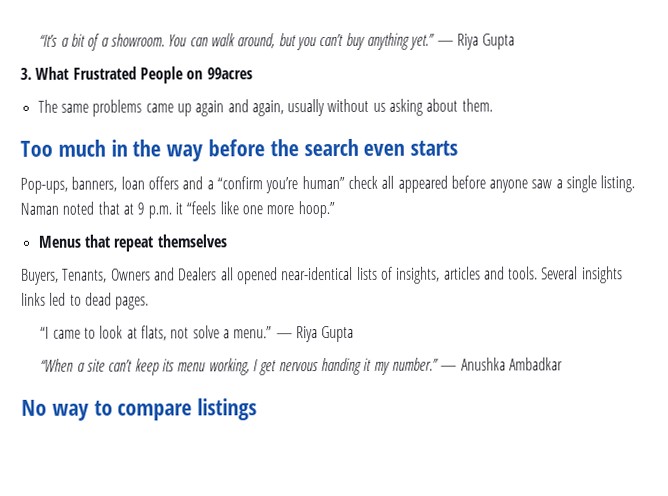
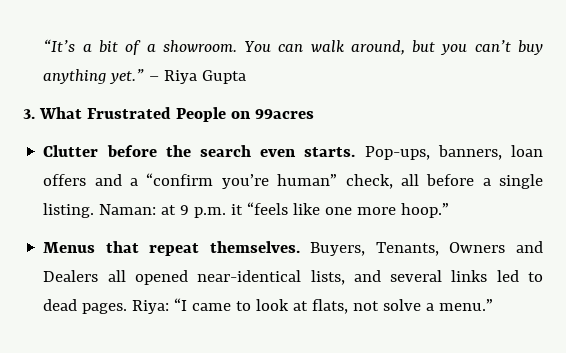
- You can walk around, but you can’t buy anything yet.” — Riya Gupta
+ You can walk around, but you can’t buy anything yet.” – Riya Gupta
- The same problems came up again and again, usually without us asking about them.
- Too much in the way before the search even starts
- Pop-ups, banners, loan offers and a “confirm you’re human” check all appeared before anyone saw a single listing. Naman noted that at 9 p.m. it “feels like one more hoop.”
+ Clutter before the search even starts. Pop-ups, banners, loan offers and a “confirm you’re human” check, all before a single listing. Naman: at 9 p.m. it “feels like one more hoop.”
- Menus that repeat themselves
- Buyers, Tenants, Owners and Dealers all opened near-identical lists of insights, articles and tools. Several insights links led to dead pages.
- “I came to look at flats, not solve a menu.” — Riya Gupta
- “When a site can’t keep its menu working, I get nervous handing it my number.” — Anushka Ambadkar
- No way to compare listings
+ Menus that repeat themselves. Buyers, Tenants, Owners and Dealers all opened near-identical lists, and several links led to dead pages. Riya: “I came to look at flats, not solve a menu.”

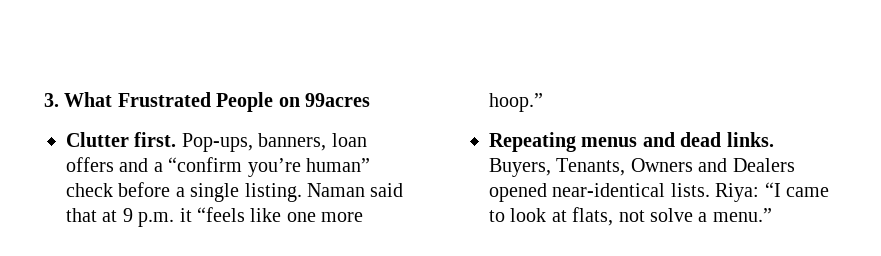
- “It’s a bit of a showroom. You can walk around, but you can’t buy anything yet.” – Riya Gupta
- Clutter before the search even starts.
+ Clutter first.
- Pop-ups, banners, loan offers and a “confirm you’re human” check, all before a single listing.
+ Pop-ups, banners, loan offers and a “confirm you’re human” check before a single listing.
- Naman: at 9 p.m. it “feels like one more hoop.”
+ Naman said that at 9 p.m. it “feels like one more hoop.”
- Menus that repeat themselves.
+ Repeating menus and dead links.
- Buyers, Tenants, Owners and Dealers all opened near-identical lists, and several links led to dead pages.
+ Buyers, Tenants, Owners and Dealers opened near-identical lists.

